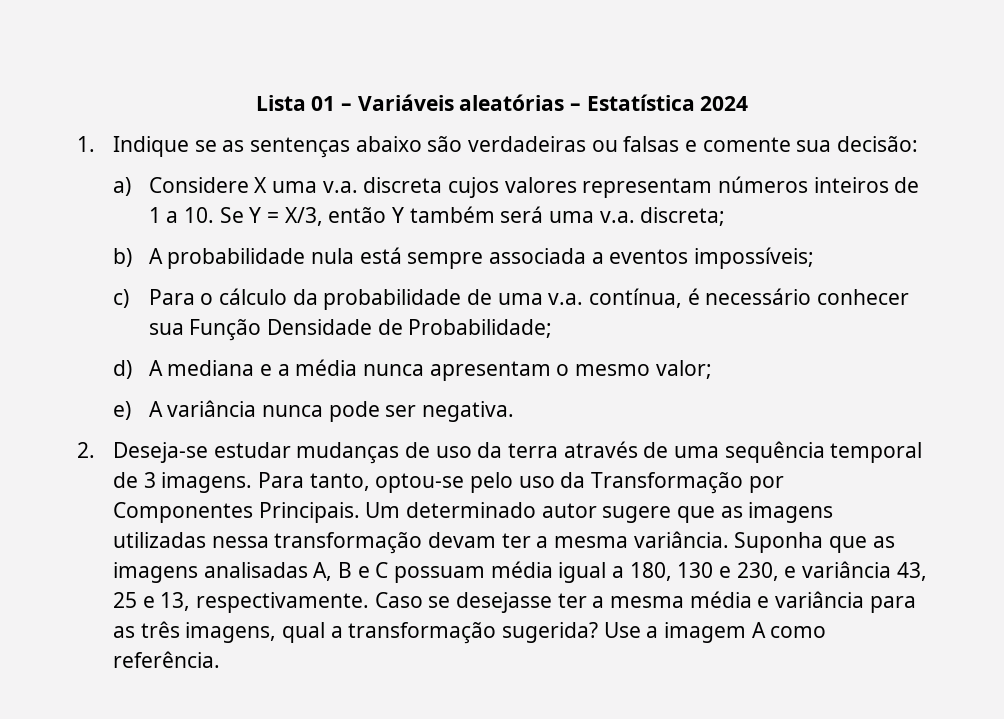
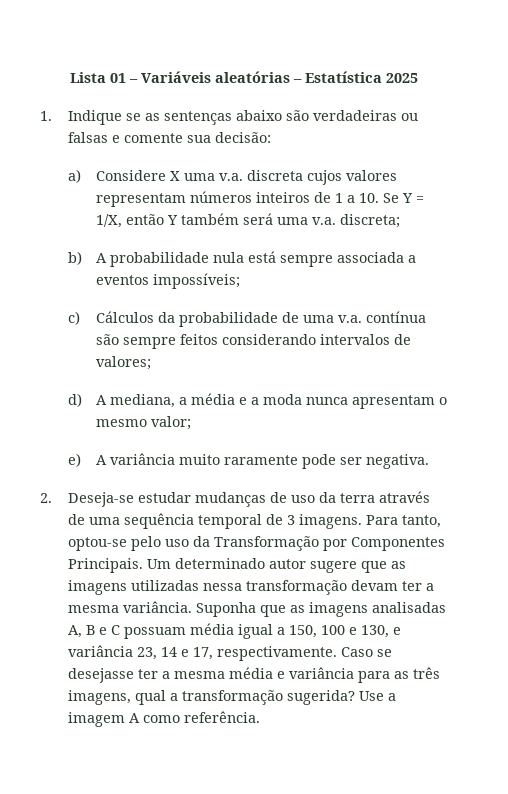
- Lista 01 – Variáveis aleatórias – Estatística 2024
+ Lista 01 – Variáveis aleatórias – Estatística 2025
- a) Considere X uma v.a. discreta cujos valores representam números inteiros de 1 a 10. Se Y = X/3, então Y também será uma v.a. discreta;
+ a) Considere X uma v.a. discreta cujos valores representam números inteiros de 1 a 10. Se Y = 1/X, então Y também será uma v.a. discreta;
- c) Para o cálculo da probabilidade de uma v.a. contínua, é necessário conhecer sua Função Densidade de Probabilidade;
+ c) Cálculos da probabilidade de uma v.a. contínua são sempre feitos considerando intervalos de valores;
- d) A mediana e a média nunca apresentam o mesmo valor;
+ d) A mediana, a média e a moda nunca apresentam o mesmo valor;
- e) A variância nunca pode ser negativa.
+ e) A variância muito raramente pode ser negativa.
- Suponha que as imagens analisadas A, B e C possuam média igual a 180, 130 e 230, e variância 43, 25 e 13, respectivamente.
+ Suponha que as imagens analisadas A, B e C possuam média igual a 150, 100 e 130, e variância 23, 14 e 17, respectivamente.

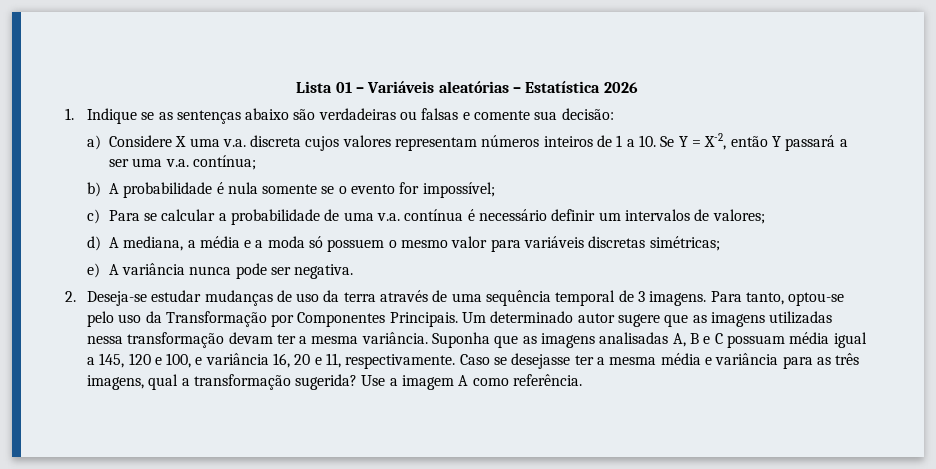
- Lista 01 – Variáveis aleatórias – Estatística 2025
+ Lista 01 – Variáveis aleatórias – Estatística 2026
- a) Considere X uma v.a. discreta cujos valores representam números inteiros de 1 a 10. Se Y = 1/X, então Y também será uma v.a. discreta;
+ a) Considere X uma v.a. discreta cujos valores representam números inteiros de 1 a 10. Se Y = X-2, então Y passará a ser uma v.a. contínua;
- b) A probabilidade nula está sempre associada a eventos impossíveis;
- c) Cálculos da probabilidade de uma v.a. contínua são sempre feitos considerando intervalos de valores;
+ b) A probabilidade é nula somente se o evento for impossível;
+ c) Para se calcular a probabilidade de uma v.a. contínua é necessário definir um intervalos de valores;
- d) A mediana, a média e a moda nunca apresentam o mesmo valor;
+ d) A mediana, a média e a moda só possuem o mesmo valor para variáveis discretas simétricas;
- e) A variância muito raramente pode ser negativa.
+ e) A variância nunca pode ser negativa.
- Suponha que as imagens analisadas A, B e C possuam média igual a 150, 100 e 130, e variância 23, 14 e 17, respectivamente.
+ Suponha que as imagens analisadas A, B e C possuam média igual a 145, 120 e 100, e variância 16, 20 e 11, respectivamente.

